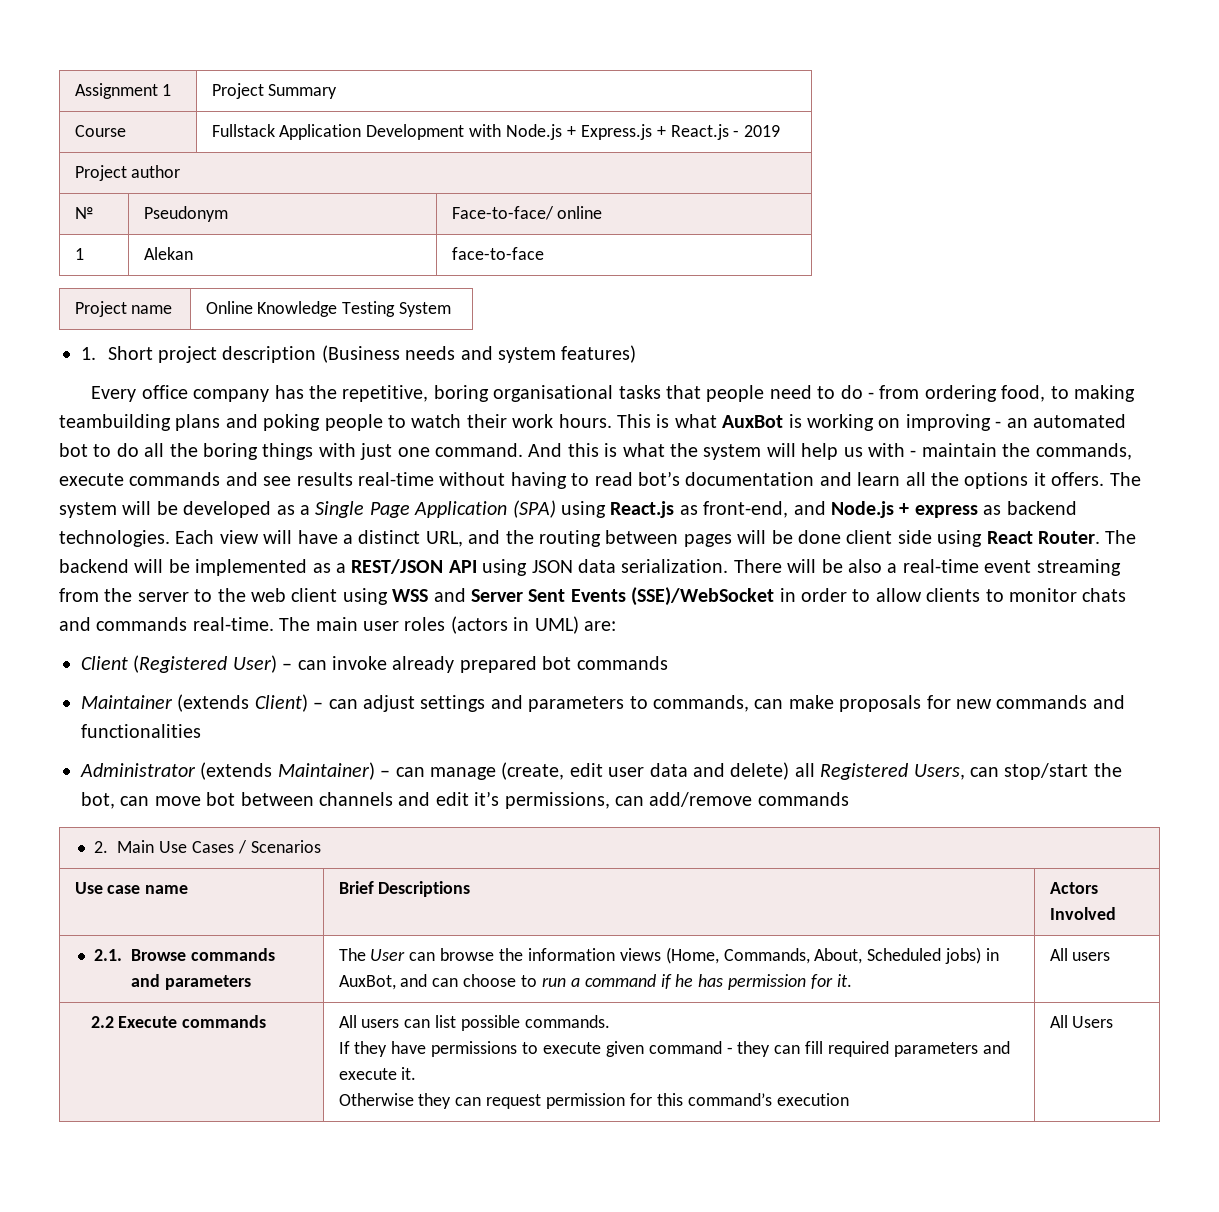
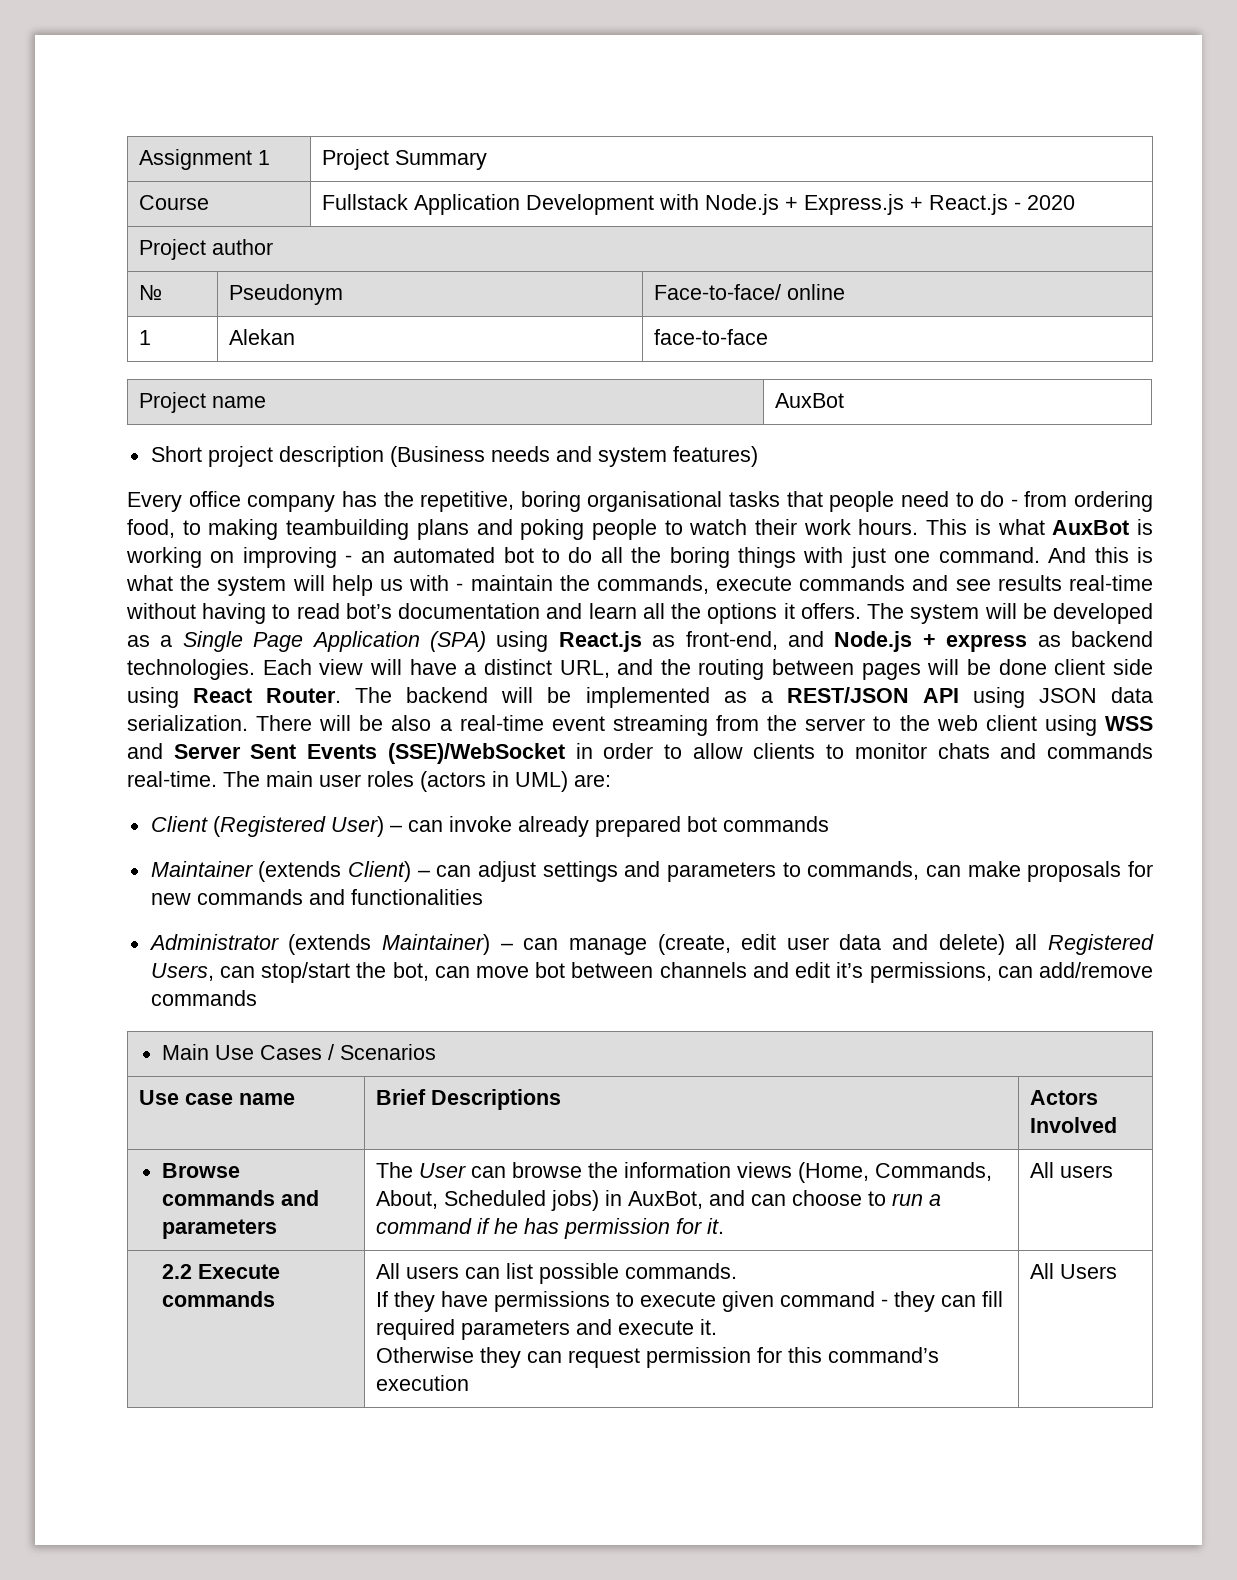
- Course | Fullstack Application Development with Node.js + Express.js + React.js - 2019
+ Course | Fullstack Application Development with Node.js + Express.js + React.js - 2020
- Project name | Online Knowledge Testing System
- 1. Short project description (Business needs and system features)
+ Project name | AuxBot
+ Short project description (Business needs and system features)
- 2. Main Use Cases / Scenarios
+ Main Use Cases / Scenarios
- 2.1. Browse commands and parameters | The User can browse the information views (Home, Commands, About, Scheduled jobs) in AuxBot, and can choose to run a command if he has permission for it. | All users
+ Browse commands and parameters | The User can browse the information views (Home, Commands, About, Scheduled jobs) in AuxBot, and can choose to run a command if he has permission for it. | All users

